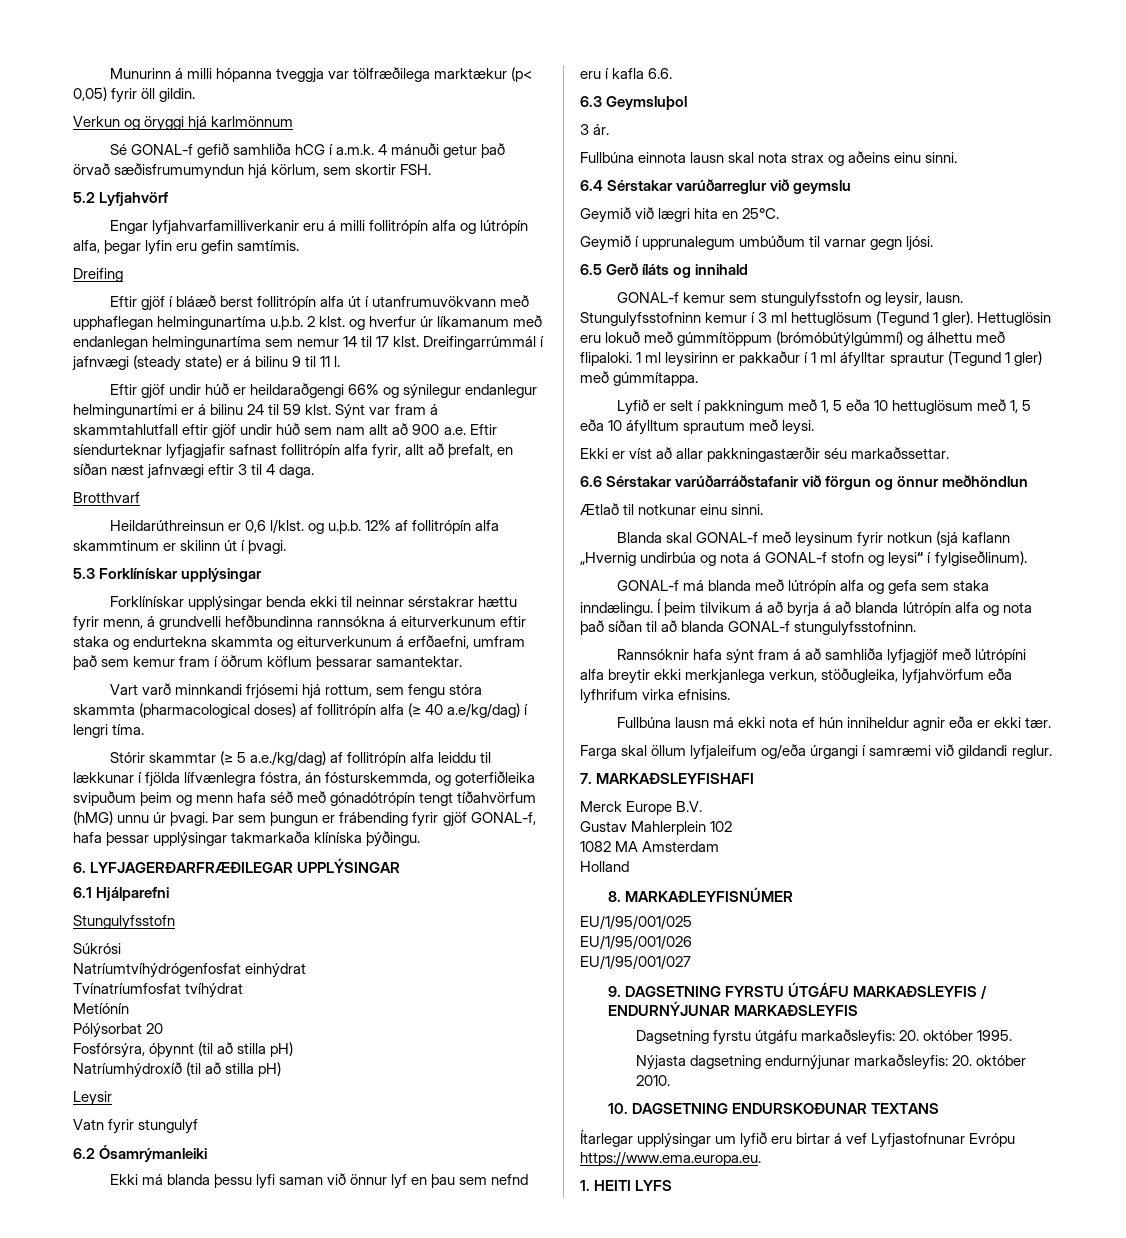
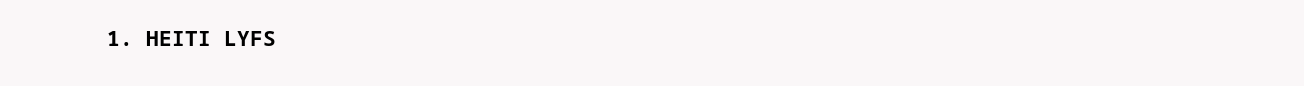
- Munurinn á milli hópanna tveggja var tölfræðilega marktækur (p< 0,05) fyrir öll gildin.
- Verkun og öryggi hjá karlmönnum
- Sé GONAL-f gefið samhliða hCG í a.m.k. 4 mánuði getur það örvað sæðisfrumumyndun hjá körlum, sem skortir FSH.
- 5.2 Lyfjahvörf
- Engar lyfjahvarfamilliverkanir eru á milli follitrópín alfa og lútrópín alfa, þegar lyfin eru gefin samtímis.
- Dreifing
- Eftir gjöf í bláæð berst follitrópín alfa út í utanfrumuvökvann með upphaflegan helmingunartíma u.þ.b. 2 klst. og hverfur úr líkamanum með endanlegan helmingunartíma sem nemur 14 til 17 klst. Dreifingarrúmmál í jafnvægi (steady state) er á bilinu 9 til 11 l.
- Eftir gjöf undir húð er heildaraðgengi 66% og sýnilegur endanlegur helmingunartími er á bilinu 24 til 59 klst. Sýnt var fram á skammtahlutfall eftir gjöf undir húð sem nam allt að 900 a.e. Eftir síendurteknar lyfjagjafir safnast follitrópín alfa fyrir, allt að þrefalt, en síðan næst jafnvægi eftir 3 til 4 daga.
- Brotthvarf
- Heildarúthreinsun er 0,6 l/klst. og u.þ.b. 12% af follitrópín alfa skammtinum er skilinn út í þvagi.
- 5.3 Forklínískar upplýsingar
- Forklínískar upplýsingar benda ekki til neinnar sérstakrar hættu fyrir menn, á grundvelli hefðbundinna rannsókna á eiturverkunum eftir staka og endurtekna skammta og eiturverkunum á erfðaefni, umfram það sem kemur fram í öðrum köflum þessarar samantektar.
- Vart varð minnkandi frjósemi hjá rottum, sem fengu stóra skammta (pharmacological doses) af follitrópín alfa (≥ 40 a.e/kg/dag) í lengri tíma.
- Stórir skammtar (≥ 5 a.e./kg/dag) af follitrópín alfa leiddu til lækkunar í fjölda lífvænlegra fóstra, án fósturskemmda, og goterfiðleika svipuðum þeim og menn hafa séð með gónadótrópín tengt tíðahvörfum (hMG) unnu úr þvagi. Þar sem þungun er frábending fyrir gjöf GONAL-f, hafa þessar upplýsingar takmarkaða klíníska þýðingu.
- 6. LYFJAGERÐARFRÆÐILEGAR UPPLÝSINGAR
- 6.1 Hjálparefni
- Stungulyfsstofn
- Súkrósi
- Natríumtvíhýdrógenfosfat einhýdrat
- Tvínatríumfosfat tvíhýdrat
- Metíónín
- Pólýsorbat 20
- Fosfórsýra, óþynnt (til að stilla pH)
- Natríumhýdroxíð (til að stilla pH)
- Leysir
- Vatn fyrir stungulyf
- 6.2 Ósamrýmanleiki
- Ekki má blanda þessu lyfi saman við önnur lyf en þau sem nefnd eru í kafla 6.6.
- 6.3 Geymsluþol
- 3 ár.
- Fullbúna einnota lausn skal nota strax og aðeins einu sinni.
- 6.4 Sérstakar varúðarreglur við geymslu
- Geymið við lægri hita en 25°C.
- Geymið í upprunalegum umbúðum til varnar gegn ljósi.
- 6.5 Gerð íláts og innihald
- GONAL-f kemur sem stungulyfsstofn og leysir, lausn. Stungulyfsstofninn kemur í 3 ml hettuglösum (Tegund 1 gler). Hettuglösin eru lokuð með gúmmítöppum (brómóbútýlgúmmí) og álhettu með flipaloki. 1 ml leysirinn er pakkaður í 1 ml áfylltar sprautur (Tegund 1 gler) með gúmmítappa.
- Lyfið er selt í pakkningum með 1, 5 eða 10 hettuglösum með 1, 5 eða 10 áfylltum sprautum með leysi.
- Ekki er víst að allar pakkningastærðir séu markaðssettar.
- 6.6 Sérstakar varúðarráðstafanir við förgun og önnur meðhöndlun
- Ætlað til notkunar einu sinni.
- Blanda skal GONAL-f með leysinum fyrir notkun (sjá kaflann „Hvernig undirbúa og nota á GONAL-f stofn og leysi“ í fylgiseðlinum).
- GONAL-f má blanda með lútrópín alfa og gefa sem staka inndælingu. Í þeim tilvikum á að byrja á að blanda lútrópín alfa og nota það síðan til að blanda GONAL-f stungulyfsstofninn.
- Rannsóknir hafa sýnt fram á að samhliða lyfjagjöf með lútrópíni alfa breytir ekki merkjanlega verkun, stöðugleika, lyfjahvörfum eða lyfhrifum virka efnisins.
- Fullbúna lausn má ekki nota ef hún inniheldur agnir eða er ekki tær.
- Farga skal öllum lyfjaleifum og/eða úrgangi í samræmi við gildandi reglur.
- 7. MARKAÐSLEYFISHAFI
- Merck Europe B.V.
- Gustav Mahlerplein 102
- 1082 MA Amsterdam
- Holland
- 8. MARKAĐLEYFISNÚMER
- EU/1/95/001/025
- EU/1/95/001/026
- EU/1/95/001/027
- 9. DAGSETNING FYRSTU ÚTGÁFU MARKAÐSLEYFIS / ENDURNÝJUNAR MARKAÐSLEYFIS
- Dagsetning fyrstu útgáfu markaðsleyfis: 20. október 1995.
- Nýjasta dagsetning endurnýjunar markaðsleyfis: 20. október 2010.
- 10. DAGSETNING ENDURSKOÐUNAR TEXTANS
- Ítarlegar upplýsingar um lyfið eru birtar á vef Lyfjastofnunar Evrópu https://www.ema.europa.eu.

